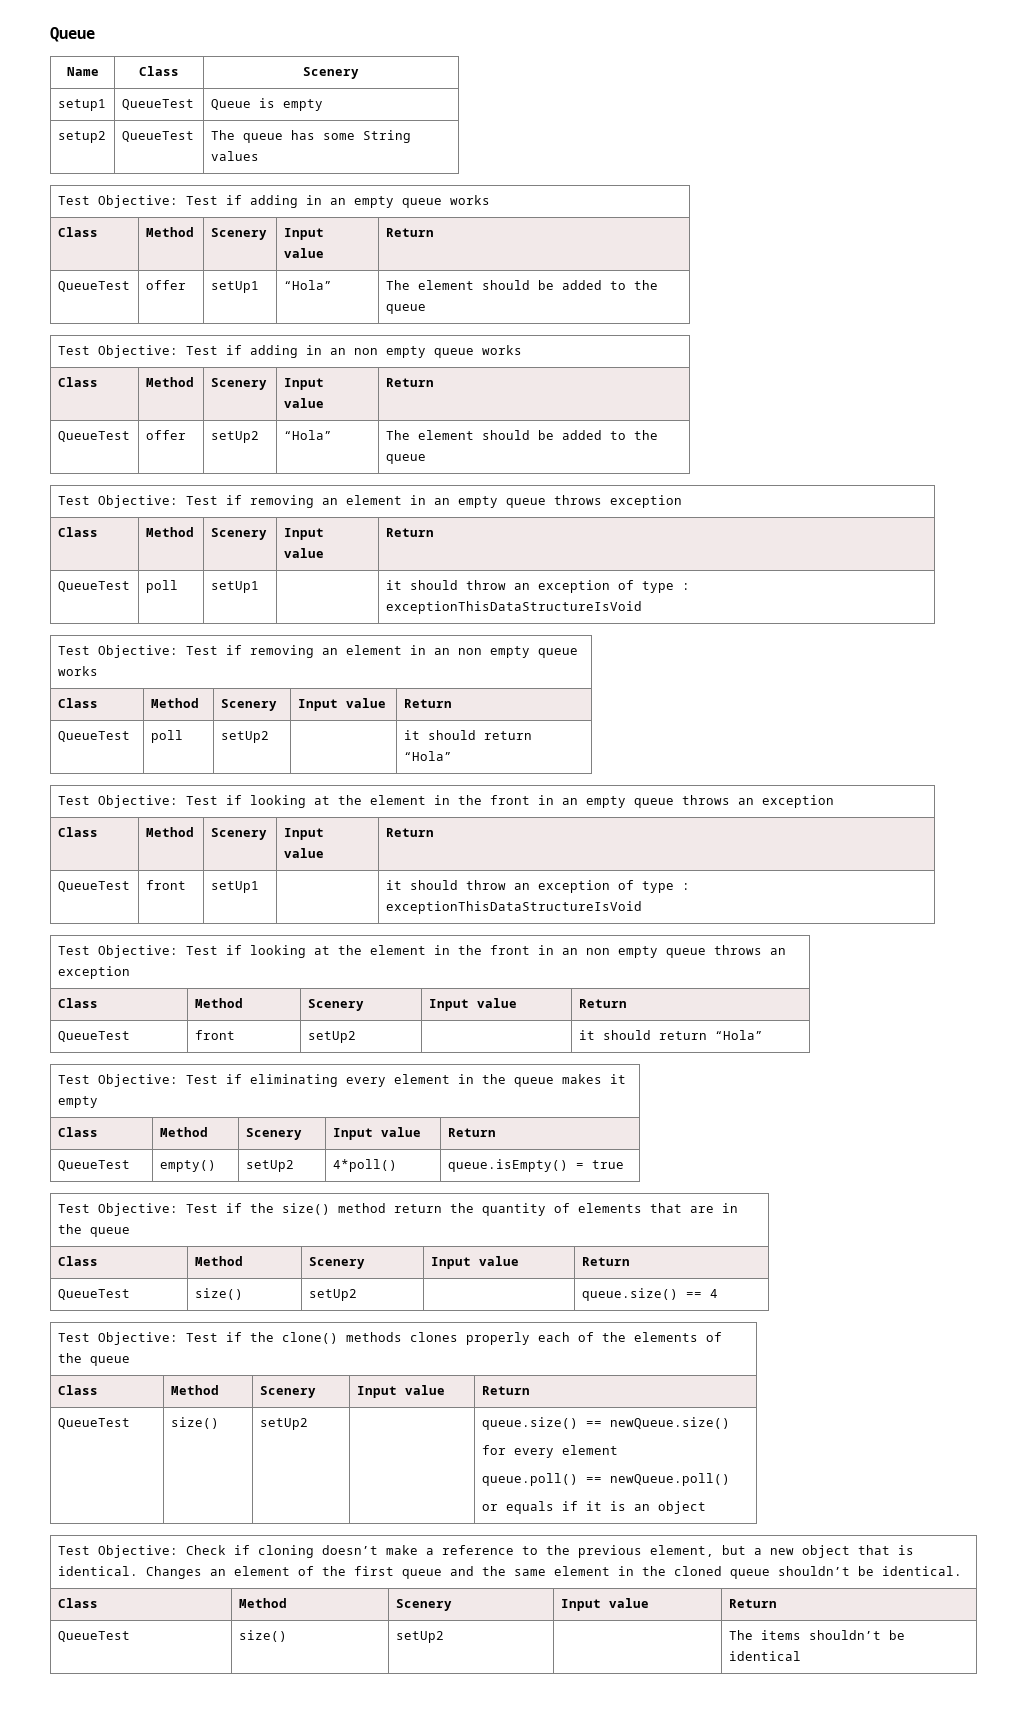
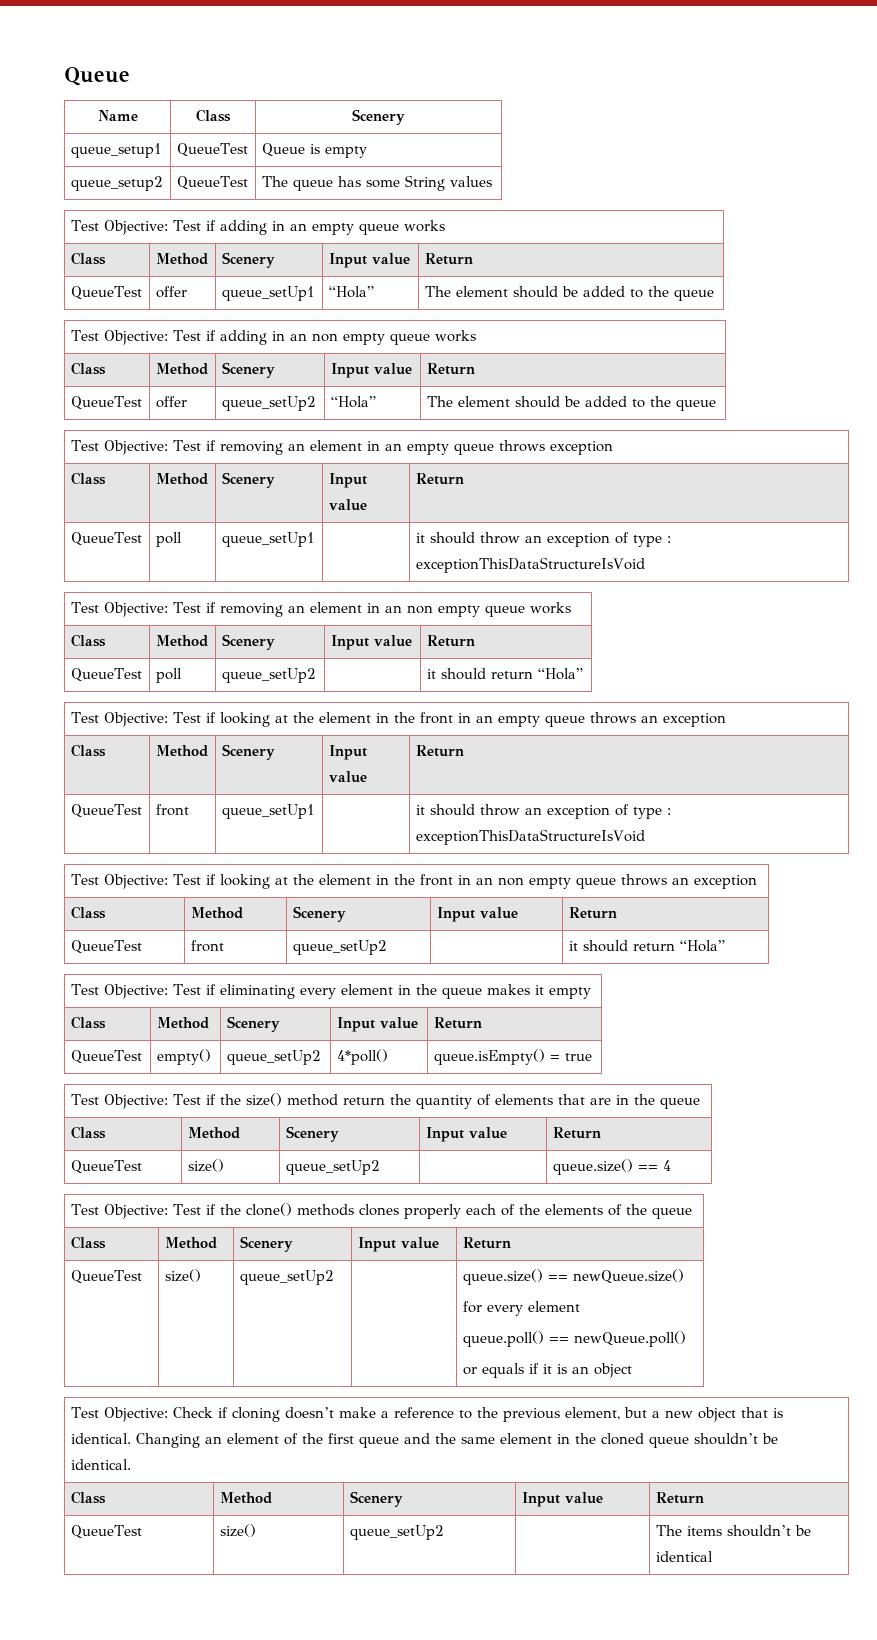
- setup1 | QueueTest | Queue is empty
+ queue_setup1 | QueueTest | Queue is empty
- setup2 | QueueTest | The queue has some String values
+ queue_setup2 | QueueTest | The queue has some String values
- QueueTest | offer | setUp1 | “Hola” | The element should be added to the queue
+ QueueTest | offer | queue_setUp1 | “Hola” | The element should be added to the queue
- QueueTest | offer | setUp2 | “Hola” | The element should be added to the queue
+ QueueTest | offer | queue_setUp2 | “Hola” | The element should be added to the queue
- QueueTest | poll | setUp1 | | it should throw an exception of type : exceptionThisDataStructureIsVoid
+ QueueTest | poll | queue_setUp1 | | it should throw an exception of type : exceptionThisDataStructureIsVoid
- QueueTest | poll | setUp2 | | it should return “Hola”
+ QueueTest | poll | queue_setUp2 | | it should return “Hola”
- QueueTest | front | setUp1 | | it should throw an exception of type : exceptionThisDataStructureIsVoid
+ QueueTest | front | queue_setUp1 | | it should throw an exception of type : exceptionThisDataStructureIsVoid
- QueueTest | front | setUp2 | | it should return “Hola”
+ QueueTest | front | queue_setUp2 | | it should return “Hola”
- QueueTest | empty() | setUp2 | 4*poll() | queue.isEmpty() = true
+ QueueTest | empty() | queue_setUp2 | 4*poll() | queue.isEmpty() = true
- QueueTest | size() | setUp2 | | queue.size() == 4
+ QueueTest | size() | queue_setUp2 | | queue.size() == 4
- QueueTest | size() | setUp2 | | queue.size() == newQueue.size()
+ QueueTest | size() | queue_setUp2 | | queue.size() == newQueue.size()
- Test Objective: Check if cloning doesn’t make a reference to the previous element, but a new object that is identical. Changes an element of the first queue and the same element in the cloned queue shouldn’t be identical.
+ Test Objective: Check if cloning doesn’t make a reference to the previous element, but a new object that is identical. Changing an element of the first queue and the same element in the cloned queue shouldn’t be identical.
- QueueTest | size() | setUp2 | | The items shouldn’t be identical
+ QueueTest | size() | queue_setUp2 | | The items shouldn’t be identical

